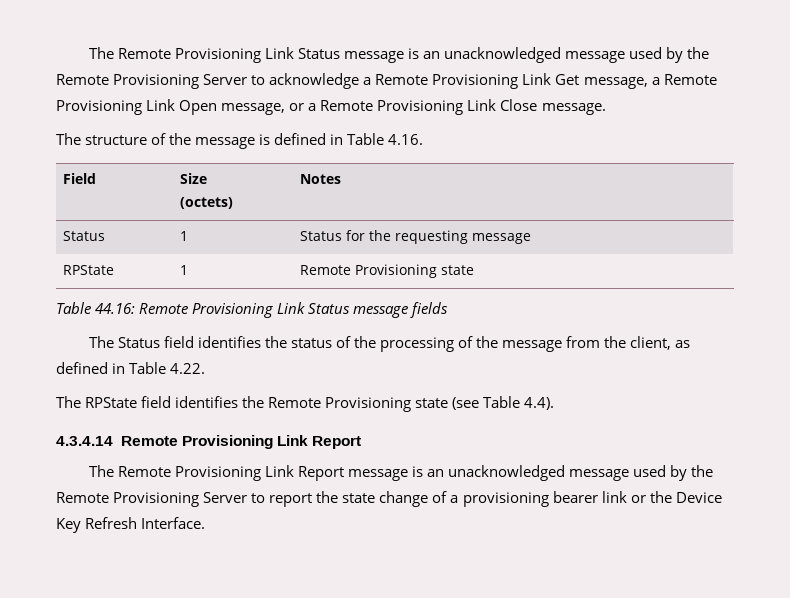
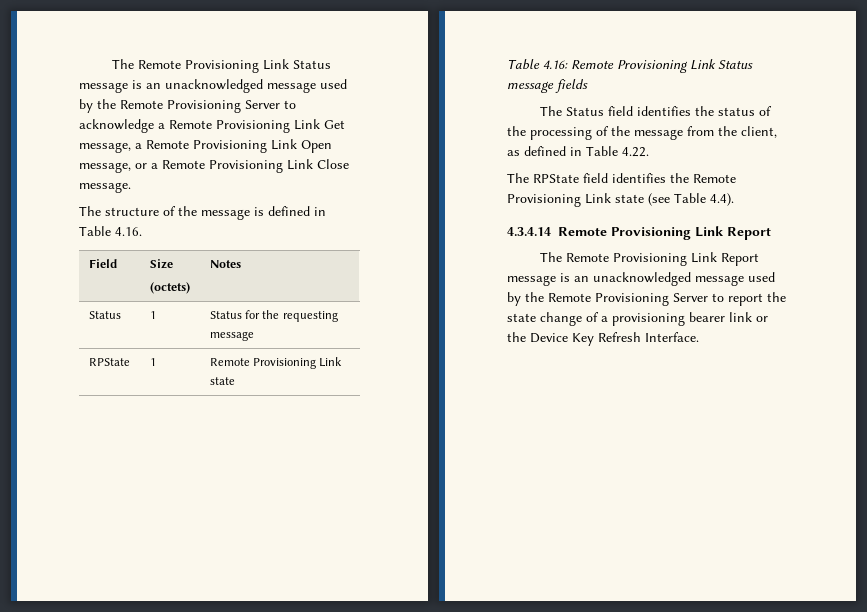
- RPState | 1 | Remote Provisioning state
+ RPState | 1 | Remote Provisioning Link state
- Table 44.16: Remote Provisioning Link Status message fields
+ Table 4.16: Remote Provisioning Link Status message fields
- The RPState field identifies the Remote Provisioning state (see Table 4.4).
+ The RPState field identifies the Remote Provisioning Link state (see Table 4.4).

